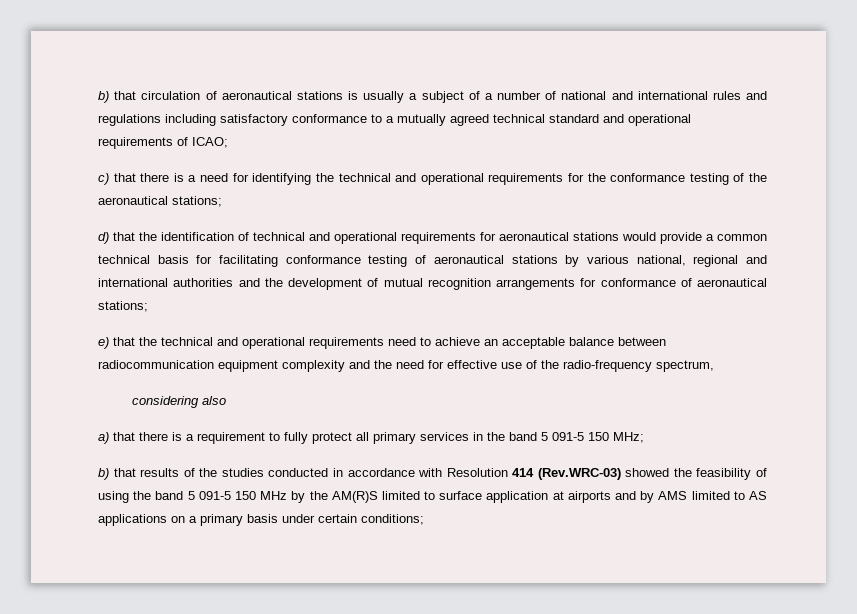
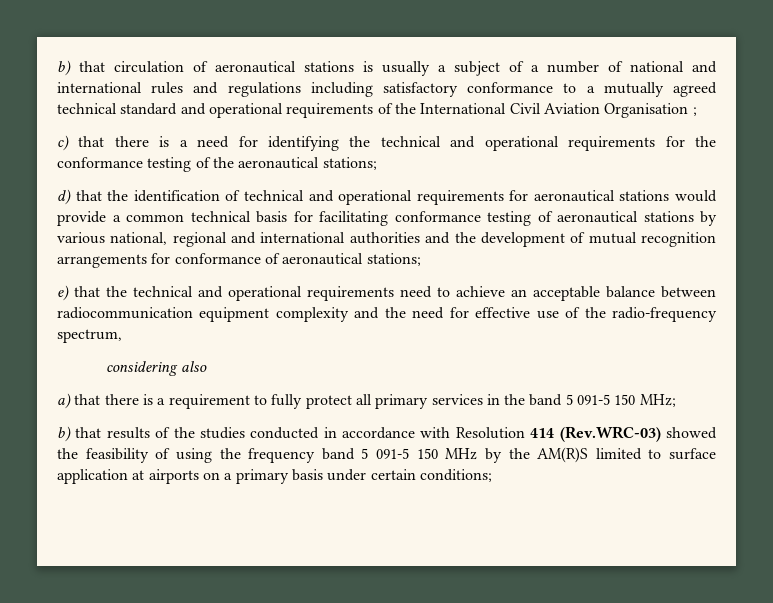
- b) that circulation of aeronautical stations is usually a subject of a number of national and international rules and regulations including satisfactory conformance to a mutually agreed technical standard and operational requirements of ICAO;
+ b) that circulation of aeronautical stations is usually a subject of a number of national and international rules and regulations including satisfactory conformance to a mutually agreed technical standard and operational requirements of the International Civil Aviation Organisation ;
- b) that results of the studies conducted in accordance with Resolution 414 (Rev.WRC-03) showed the feasibility of using the band 5 091-5 150 MHz by the AM(R)S limited to surface application at airports and by AMS limited to AS applications on a primary basis under certain conditions;
+ b) that results of the studies conducted in accordance with Resolution 414 (Rev.WRC-03) showed the feasibility of using the frequency band 5 091-5 150 MHz by the AM(R)S limited to surface application at airports on a primary basis under certain conditions;

